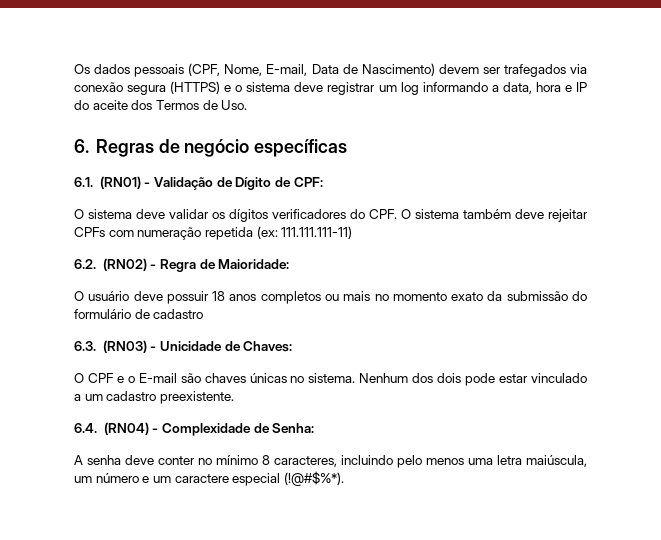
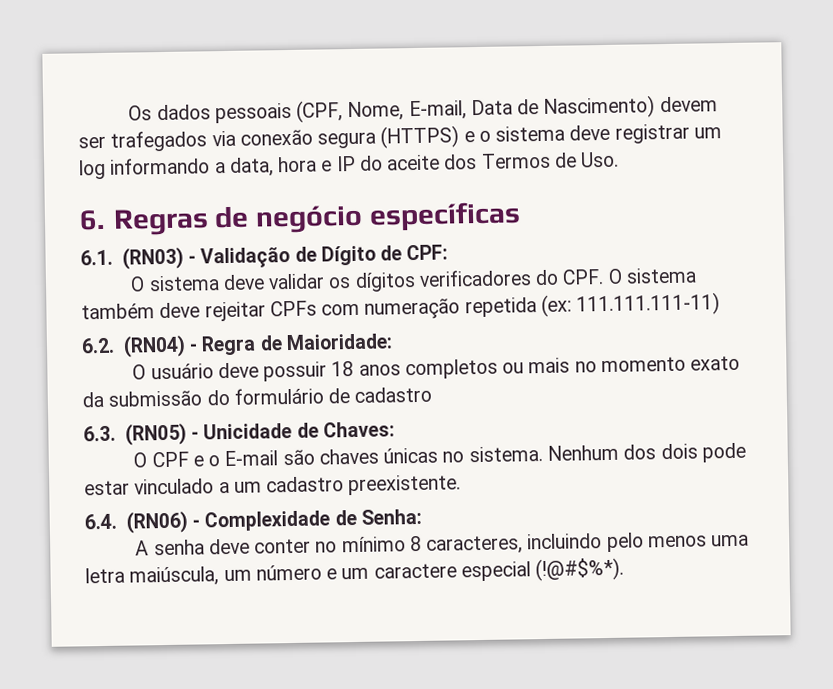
- 6.1. (RN01) - Validação de Dígito de CPF:
+ 6.1. (RN03) - Validação de Dígito de CPF:
- 6.2. (RN02) - Regra de Maioridade:
+ 6.2. (RN04) - Regra de Maioridade:
- 6.3. (RN03) - Unicidade de Chaves:
+ 6.3. (RN05) - Unicidade de Chaves:
- 6.4. (RN04) - Complexidade de Senha:
+ 6.4. (RN06) - Complexidade de Senha:

